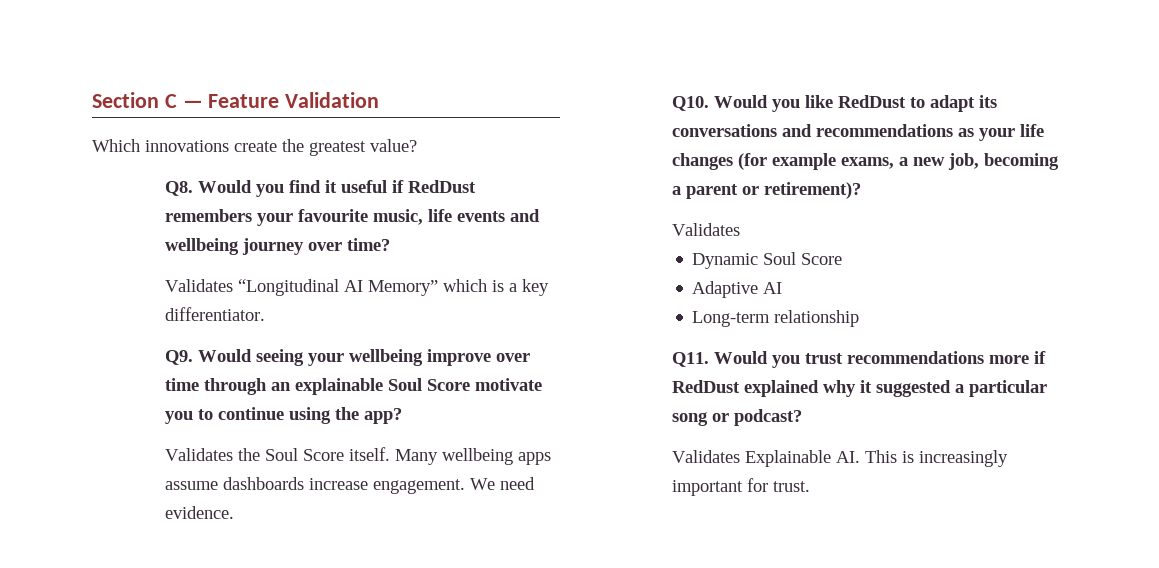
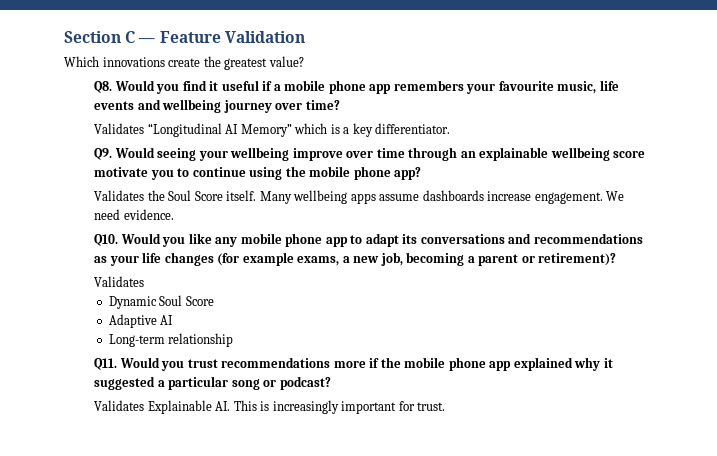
- Q8. Would you find it useful if RedDust remembers your favourite music, life events and wellbeing journey over time?
+ Q8. Would you find it useful if a mobile phone app remembers your favourite music, life events and wellbeing journey over time?
- Q9. Would seeing your wellbeing improve over time through an explainable Soul Score motivate you to continue using the app?
+ Q9. Would seeing your wellbeing improve over time through an explainable wellbeing score motivate you to continue using the mobile phone app?
- Q10. Would you like RedDust to adapt its conversations and recommendations as your life changes (for example exams, a new job, becoming a parent or retirement)?
+ Q10. Would you like any mobile phone app to adapt its conversations and recommendations as your life changes (for example exams, a new job, becoming a parent or retirement)?
- Q11. Would you trust recommendations more if RedDust explained why it suggested a particular song or podcast?
+ Q11. Would you trust recommendations more if the mobile phone app explained why it suggested a particular song or podcast?

